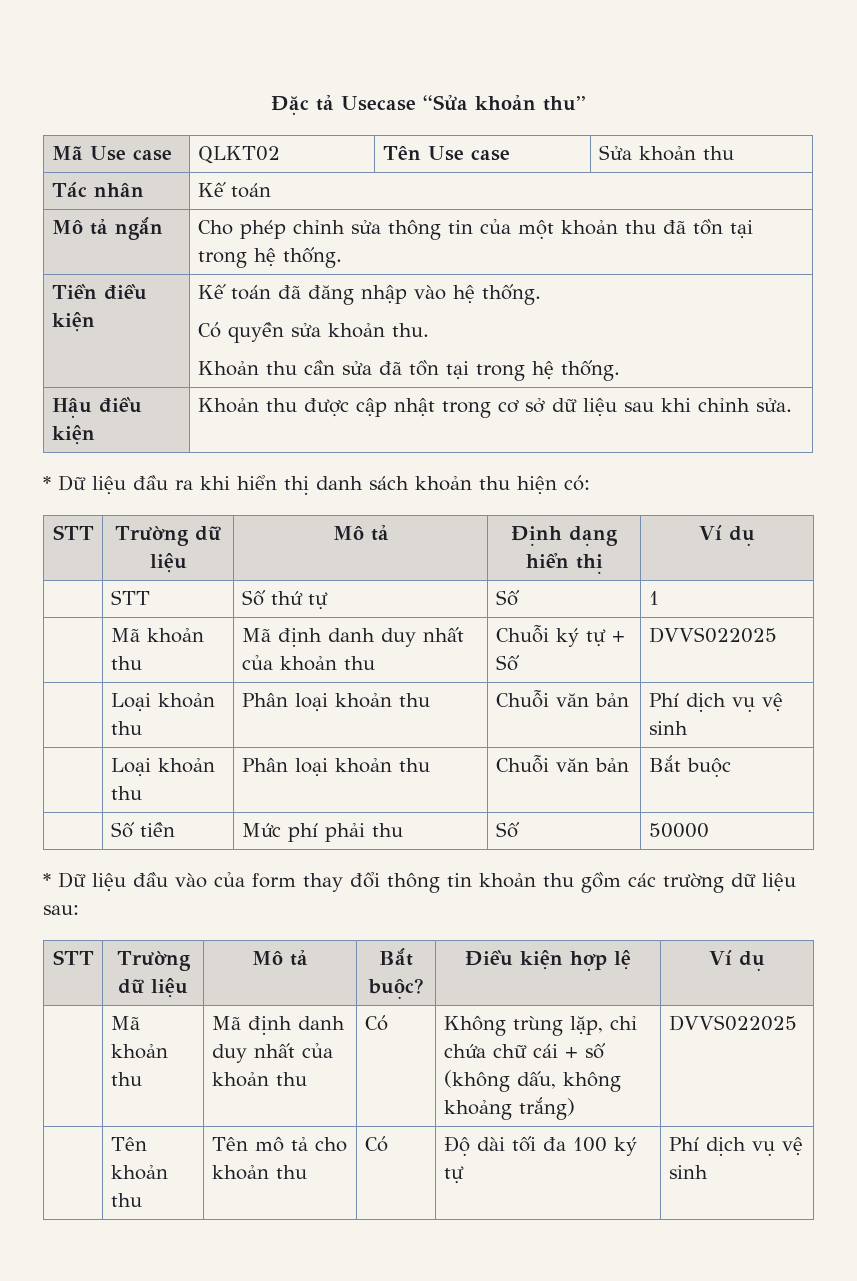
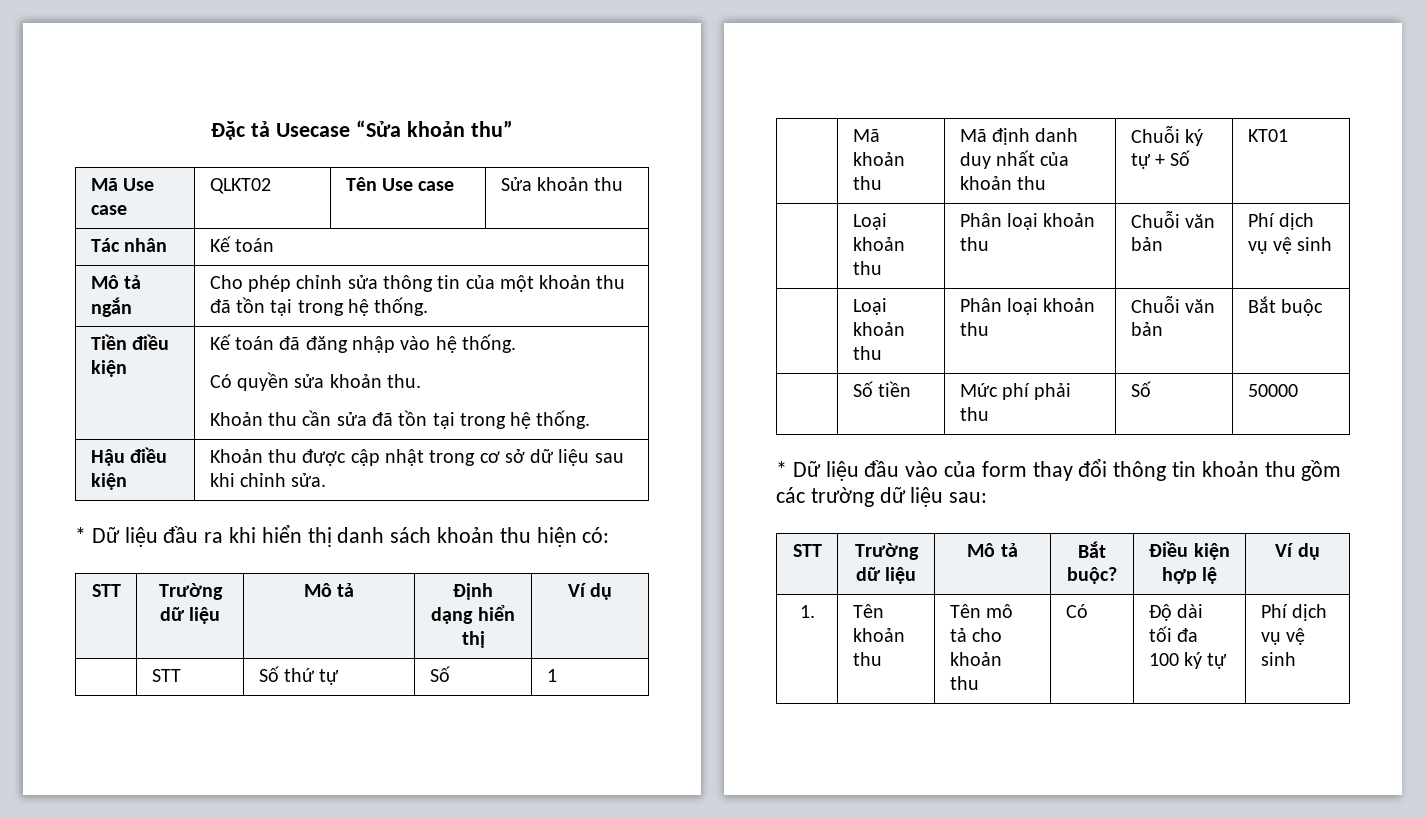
- | Mã khoản thu | Mã định danh duy nhất của khoản thu | Chuỗi ký tự + Số | DVVS022025
+ | Mã khoản thu | Mã định danh duy nhất của khoản thu | Chuỗi ký tự + Số | KT01
- | Mã khoản thu | Mã định danh duy nhất của khoản thu | Có | Không trùng lặp, chỉ chứa chữ cái + số (không dấu, không khoảng trắng) | DVVS022025
- | Tên khoản thu | Tên mô tả cho khoản thu | Có | Độ dài tối đa 100 ký tự | Phí dịch vụ vệ sinh
+ 1. | Tên khoản thu | Tên mô tả cho khoản thu | Có | Độ dài tối đa 100 ký tự | Phí dịch vụ vệ sinh

